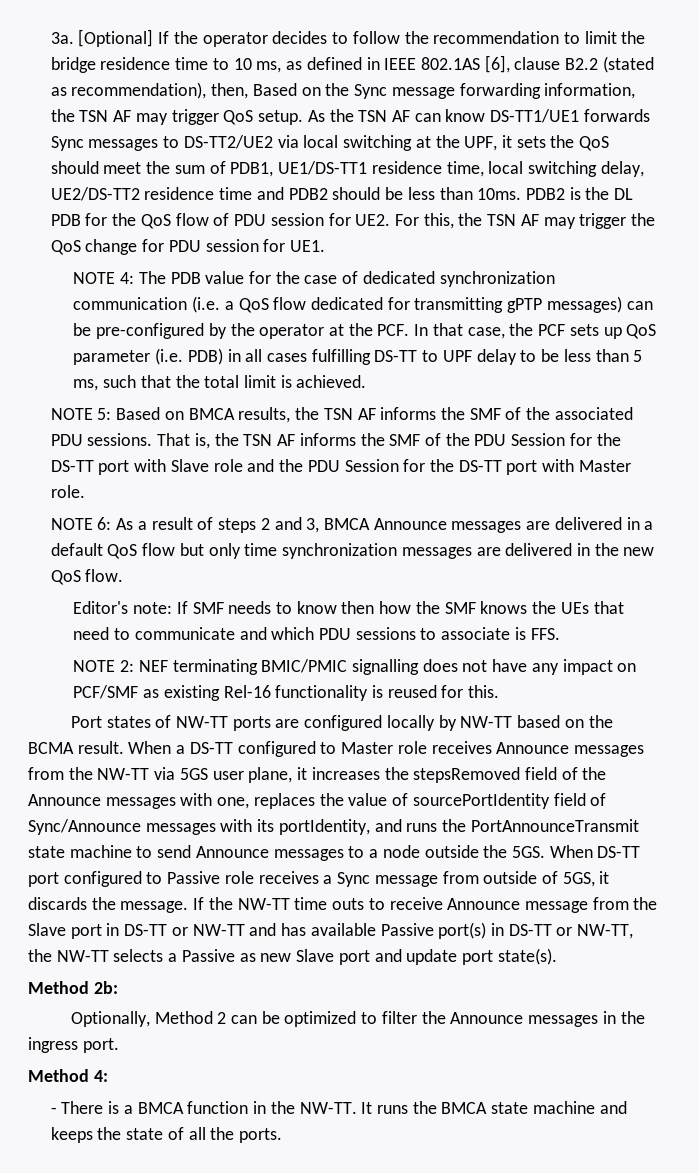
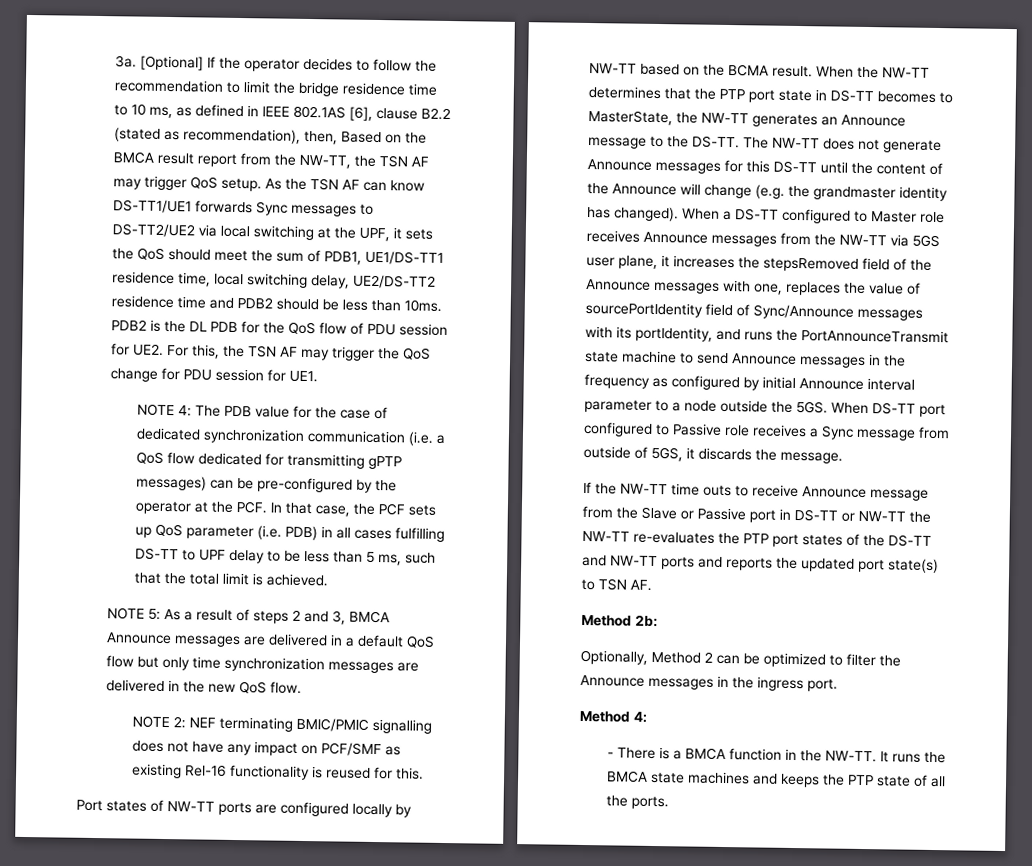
- [Optional] If the operator decides to follow the recommendation to limit the bridge residence time to 10 ms, as defined in IEEE 802.1AS [6], clause B2.2 (stated as recommendation), then, Based on the Sync message forwarding information, the TSN AF may trigger QoS setup.
+ [Optional] If the operator decides to follow the recommendation to limit the bridge residence time to 10 ms, as defined in IEEE 802.1AS [6], clause B2.2 (stated as recommendation), then, Based on the BMCA result report from the NW-TT, the TSN AF may trigger QoS setup.
- NOTE 5: Based on BMCA results, the TSN AF informs the SMF of the associated PDU sessions. That is, the TSN AF informs the SMF of the PDU Session for the DS-TT port with Slave role and the PDU Session for the DS-TT port with Master role.
- NOTE 6: As a result of steps 2 and 3, BMCA Announce messages are delivered in a default QoS flow but only time synchronization messages are delivered in the new QoS flow.
+ NOTE 5: As a result of steps 2 and 3, BMCA Announce messages are delivered in a default QoS flow but only time synchronization messages are delivered in the new QoS flow.
- Editor's note: If SMF needs to know then how the SMF knows the UEs that need to communicate and which PDU sessions to associate is FFS.
- When a DS-TT configured to Master role receives Announce messages from the NW-TT via 5GS user plane, it increases the stepsRemoved field of the Announce messages with one, replaces the value of sourcePortIdentity field of Sync/Announce messages with its portIdentity, and runs the PortAnnounceTransmit state machine to send Announce messages to a node outside the 5GS.
+ When the NW-TT determines that the PTP port state in DS-TT becomes to MasterState, the NW-TT generates an Announce message to the DS-TT. The NW-TT does not generate Announce messages for this DS-TT until the content of the Announce will change (e.g. the grandmaster identity has changed). When a DS-TT configured to Master role receives Announce messages from the NW-TT via 5GS user plane, it increases the stepsRemoved field of the Announce messages with one, replaces the value of sourcePortIdentity field of Sync/Announce messages with its portIdentity, and runs the PortAnnounceTransmit state machine to send Announce messages in the frequency as configured by initial Announce interval parameter to a node outside the 5GS.
- When DS-TT port configured to Passive role receives a Sync message from outside of 5GS, it discards the message. If the NW-TT time outs to receive Announce message from the Slave port in DS-TT or NW-TT and has available Passive port(s) in DS-TT or NW-TT, the NW-TT selects a Passive as new Slave port and update port state(s).
+ When DS-TT port configured to Passive role receives a Sync message from outside of 5GS, it discards the message.
+ If the NW-TT time outs to receive Announce message from the Slave or Passive port in DS-TT or NW-TT the NW-TT re-evaluates the PTP port states of the DS-TT and NW-TT ports and reports the updated port state(s) to TSN AF.
- It runs the BMCA state machine and keeps the state of all the ports.
+ It runs the BMCA state machines and keeps the PTP state of all the ports.

